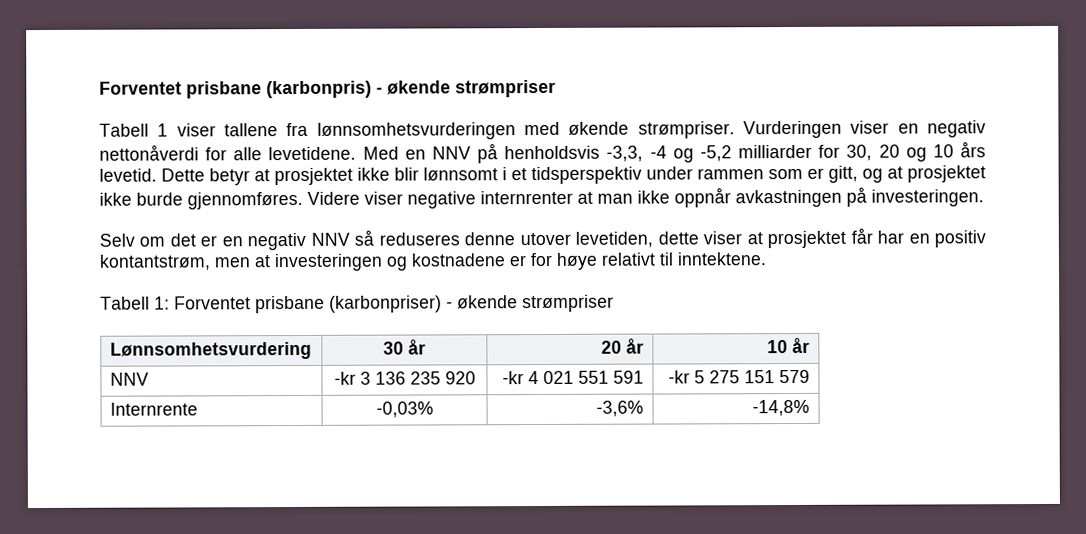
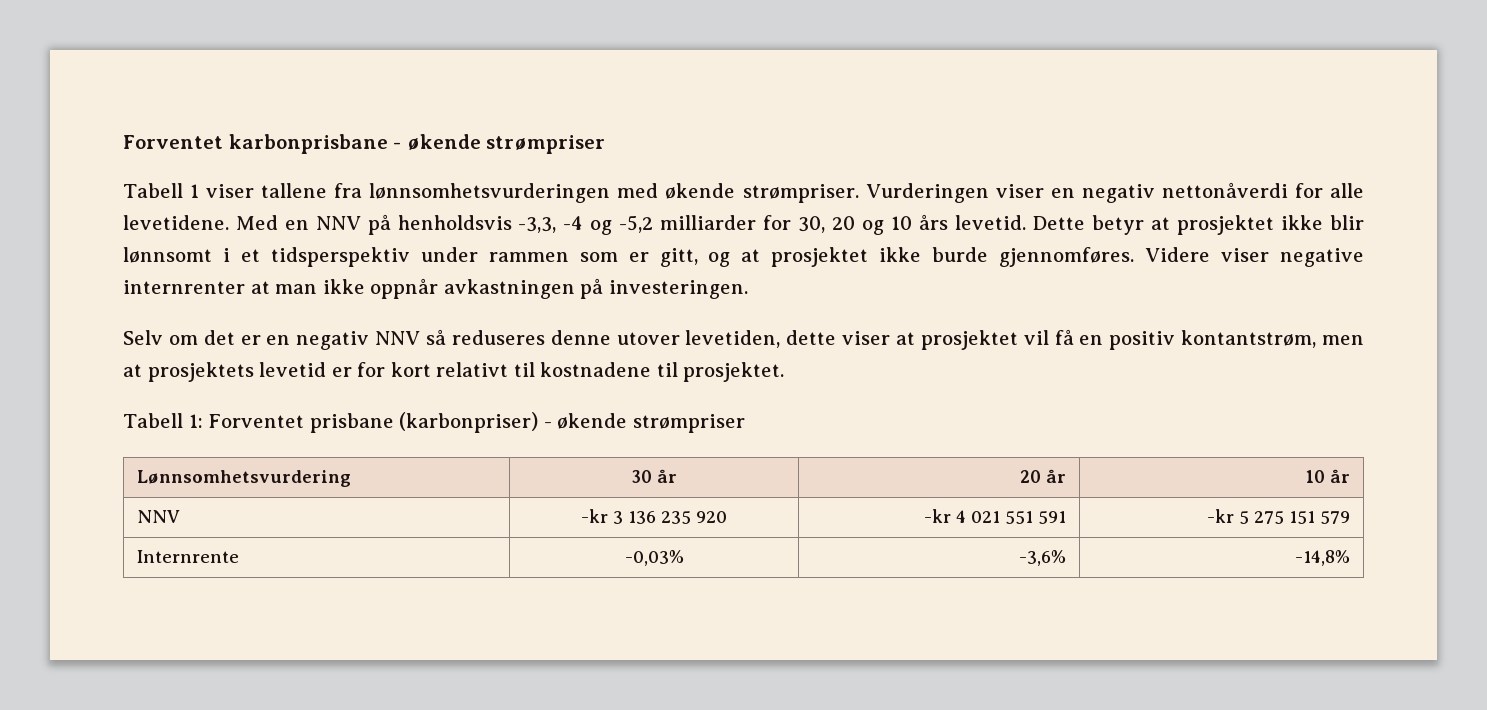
- Forventet prisbane (karbonpris) - økende strømpriser
+ Forventet karbonprisbane - økende strømpriser
- Selv om det er en negativ NNV så reduseres denne utover levetiden, dette viser at prosjektet får har en positiv kontantstrøm, men at investeringen og kostnadene er for høye relativt til inntektene.
+ Selv om det er en negativ NNV så reduseres denne utover levetiden, dette viser at prosjektet vil få en positiv kontantstrøm, men at prosjektets levetid er for kort relativt til kostnadene til prosjektet.

